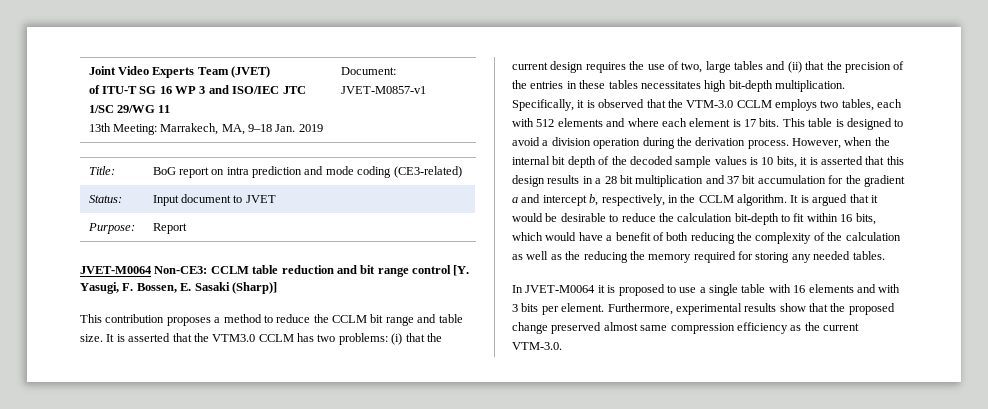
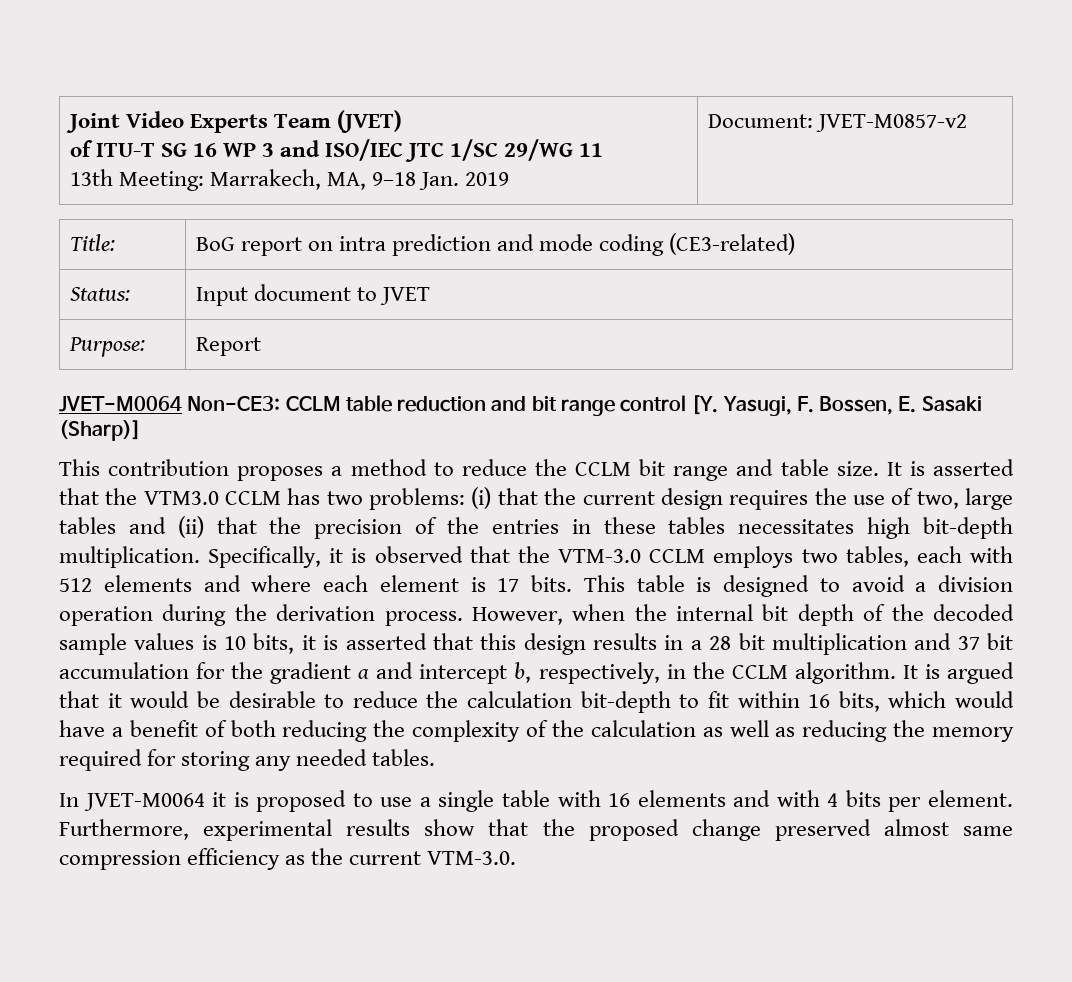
  Joint Video Experts Team (JVET)
  of ITU-T SG 16 WP 3 and ISO/IEC JTC 1/SC 29/WG 11
- 13th Meeting: Marrakech, MA, 9–18 Jan. 2019 | Document: JVET-M0857-v1
+ 13th Meeting: Marrakech, MA, 9–18 Jan. 2019 | Document: JVET-M0857-v2
- It is argued that it would be desirable to reduce the calculation bit-depth to fit within 16 bits, which would have a benefit of both reducing the complexity of the calculation as well as the reducing the memory required for storing any needed tables.
+ It is argued that it would be desirable to reduce the calculation bit-depth to fit within 16 bits, which would have a benefit of both reducing the complexity of the calculation as well as reducing the memory required for storing any needed tables.
- In JVET-M0064 it is proposed to use a single table with 16 elements and with 3 bits per element.
+ In JVET-M0064 it is proposed to use a single table with 16 elements and with 4 bits per element.

